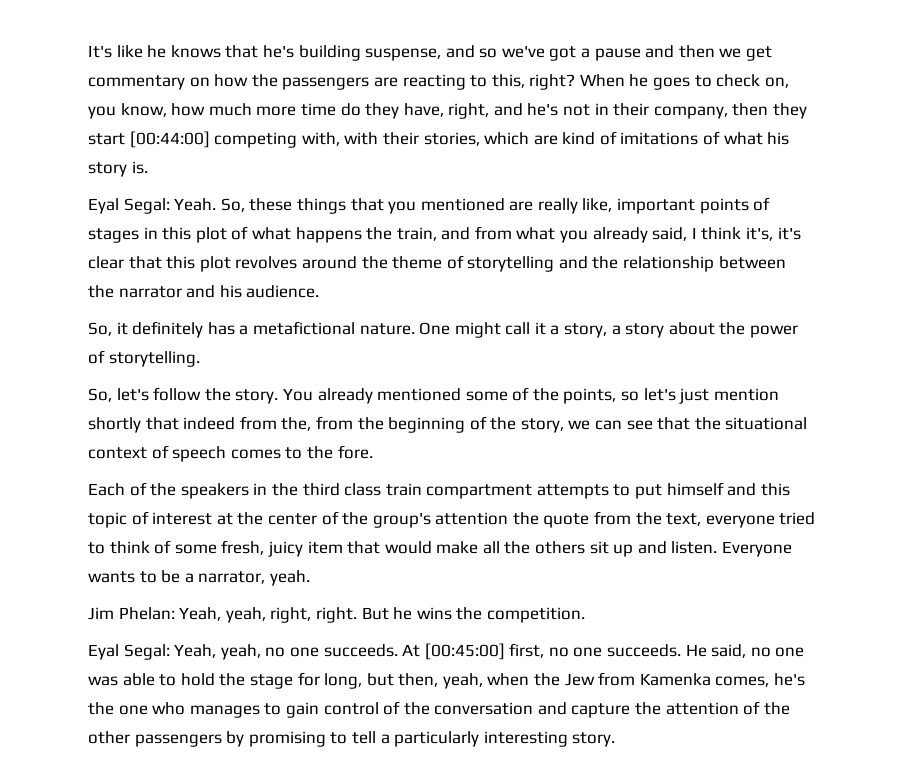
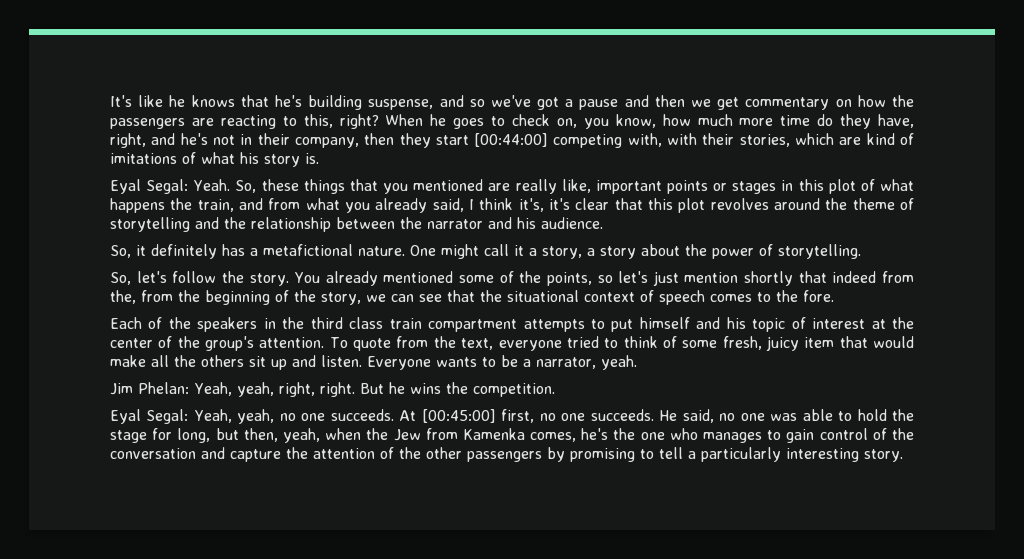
- So, these things that you mentioned are really like, important points of stages in this plot of what happens the train, and from what you already said, I think it's, it's clear that this plot revolves around the theme of storytelling and the relationship between the narrator and his audience.
+ So, these things that you mentioned are really like, important points or stages in this plot of what happens the train, and from what you already said, I think it's, it's clear that this plot revolves around the theme of storytelling and the relationship between the narrator and his audience.
- Each of the speakers in the third class train compartment attempts to put himself and this topic of interest at the center of the group's attention the quote from the text, everyone tried to think of some fresh, juicy item that would make all the others sit up and listen.
+ Each of the speakers in the third class train compartment attempts to put himself and his topic of interest at the center of the group's attention. To quote from the text, everyone tried to think of some fresh, juicy item that would make all the others sit up and listen.

